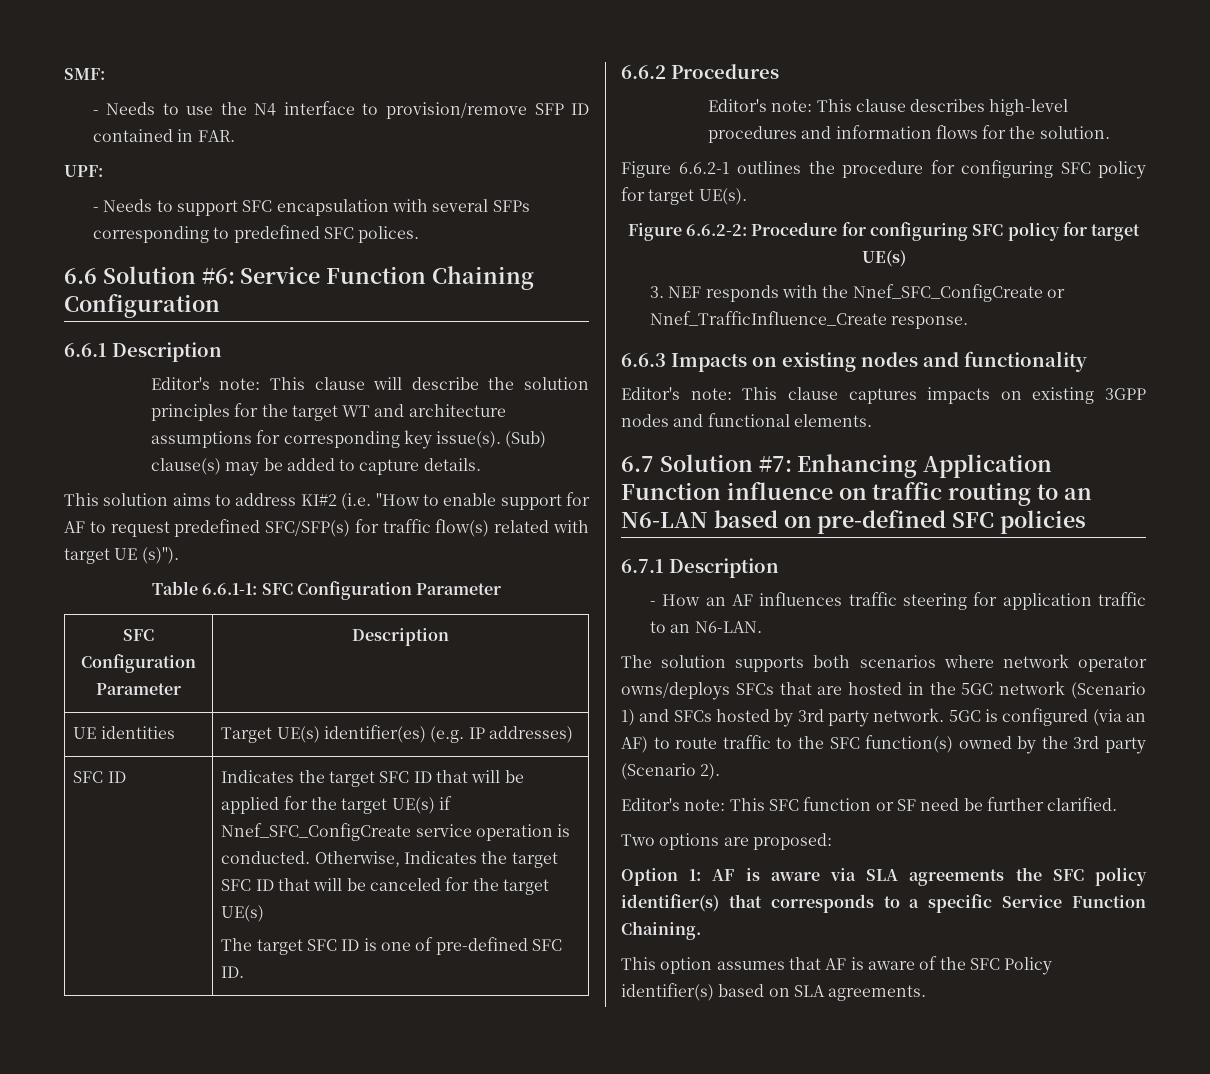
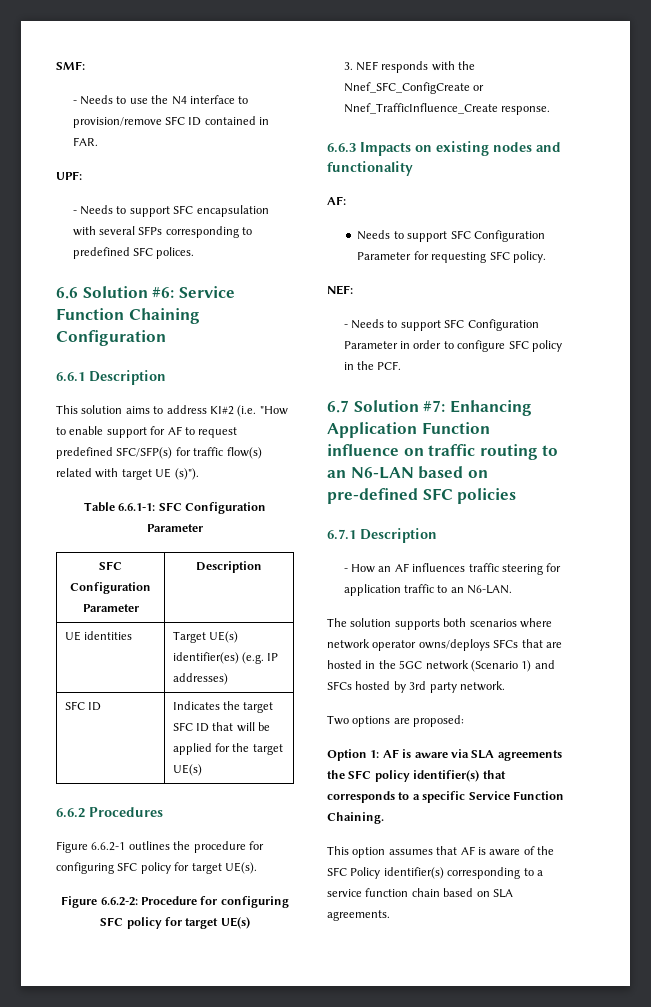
- - Needs to use the N4 interface to provision/remove SFP ID contained in FAR.
+ - Needs to use the N4 interface to provision/remove SFC ID contained in FAR.
- Editor's note: This clause will describe the solution principles for the target WT and architecture assumptions for corresponding key issue(s). (Sub) clause(s) may be added to capture details.
- Indicates the target SFC ID that will be applied for the target UE(s) if Nnef_SFC_ConfigCreate service operation is conducted. Otherwise, Indicates the target SFC ID that will be canceled for the target UE(s)
- The target SFC ID is one of pre-defined SFC ID.
+ Indicates the target SFC ID that will be applied for the target UE(s)
  6.6.2 Procedures
- Editor's note: This clause describes high-level procedures and information flows for the solution.
- Editor's note: This clause captures impacts on existing 3GPP nodes and functional elements.
+ AF:
+ Needs to support SFC Configuration Parameter for requesting SFC policy.
+ NEF:
+ - Needs to support SFC Configuration Parameter in order to configure SFC policy in the PCF.
- 5GC is configured (via an AF) to route traffic to the SFC function(s) owned by the 3rd party (Scenario 2).
- Editor's note: This SFC function or SF need be further clarified.
- This option assumes that AF is aware of the SFC Policy identifier(s) based on SLA agreements.
+ This option assumes that AF is aware of the SFC Policy identifier(s) corresponding to a service function chain based on SLA agreements.

